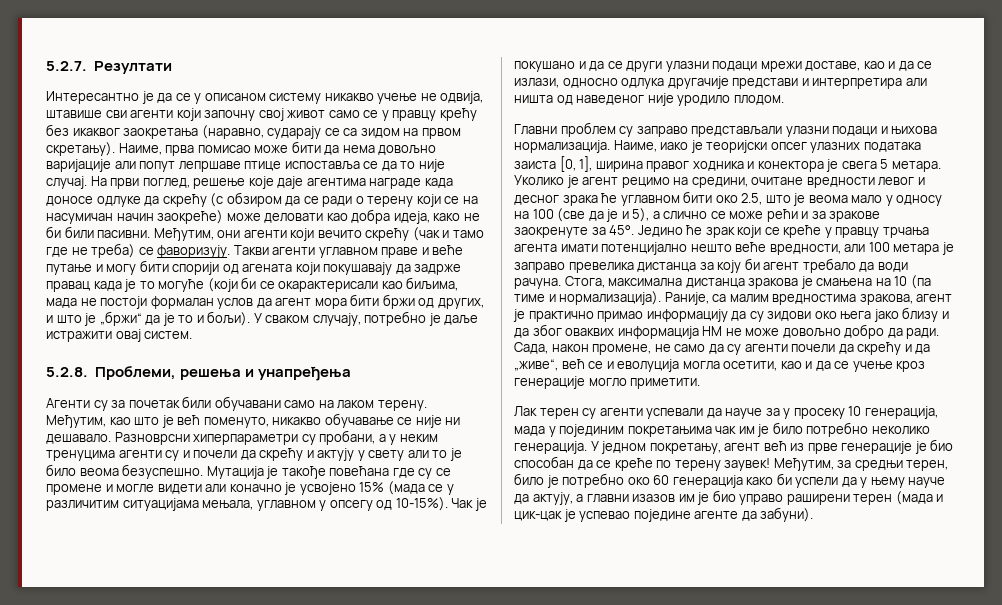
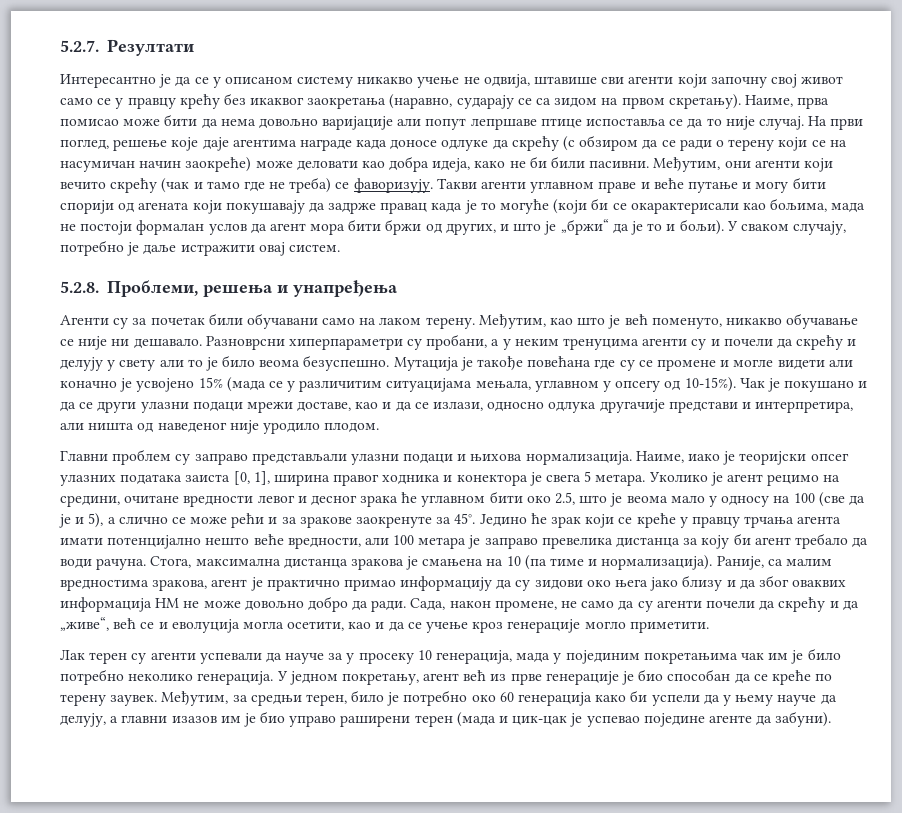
- Такви агенти углавном праве и веће путање и могу бити спорији од агената који покушавају да задрже правац када је то могуће (који би се окарактерисали као биљима, мада не постоји формалан услов да агент мора бити бржи од других, и што је „бржи“ да је то и бољи).
+ Такви агенти углавном праве и веће путање и могу бити спорији од агената који покушавају да задрже правац када је то могуће (који би се окарактерисали као бољима, мада не постоји формалан услов да агент мора бити бржи од других, и што је „бржи“ да је то и бољи).
- Разноврсни хиперпараметри су пробани, а у неким тренуцима агенти су и почели да скрећу и актују у свету али то је било веома безуспешно.
+ Разноврсни хиперпараметри су пробани, а у неким тренуцима агенти су и почели да скрећу и делују у свету али то је било веома безуспешно.
- Чак је покушано и да се други улазни подаци мрежи доставе, као и да се излази, односно одлука другачије представи и интерпретира али ништа од наведеног није уродило плодом.
+ Чак је покушано и да се други улазни подаци мрежи доставе, као и да се излази, односно одлука другачије представи и интерпретира, али ништа од наведеног није уродило плодом.
- У једном покретању, агент већ из прве генерације је био способан да се креће по терену заувек!
+ У једном покретању, агент већ из прве генерације је био способан да се креће по терену заувек.
- Међутим, за средњи терен, било је потребно око 60 генерација како би успели да у њему науче да актују, а главни изазов им је био управо раширени терен (мада и цик-цак је успевао поједине агенте да забуни).
+ Међутим, за средњи терен, било је потребно око 60 генерација како би успели да у њему науче да делују, а главни изазов им је био управо раширени терен (мада и цик-цак је успевао поједине агенте да забуни).

